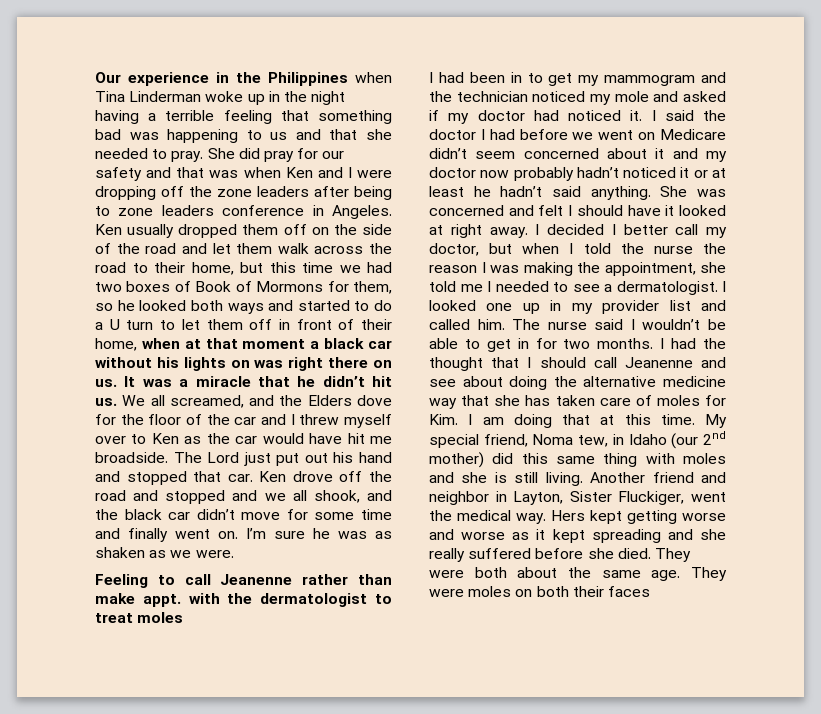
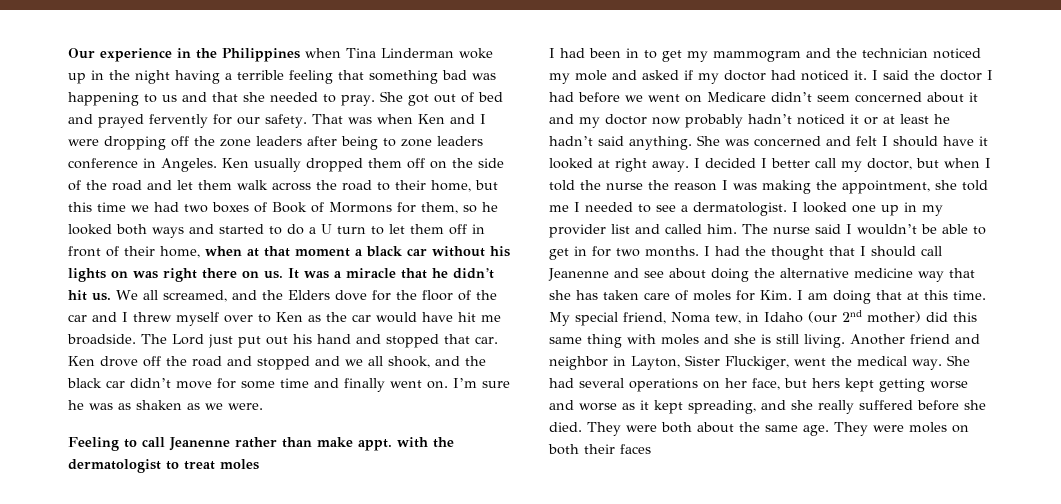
- She did pray for our safety and that was when Ken and I were dropping off the zone leaders after being to zone leaders conference in Angeles.
+ She got out of bed and prayed fervently for our safety. That was when Ken and I were dropping off the zone leaders after being to zone leaders conference in Angeles.
- Hers kept getting worse and worse as it kept spreading and she really suffered before she died.
+ She had several operations on her face, but hers kept getting worse and worse as it kept spreading, and she really suffered before she died.

